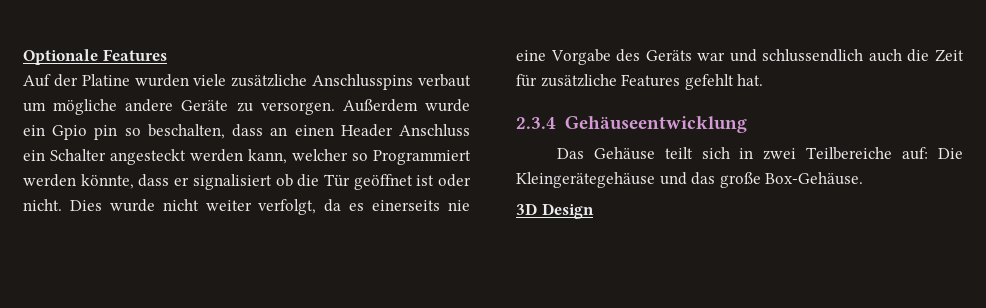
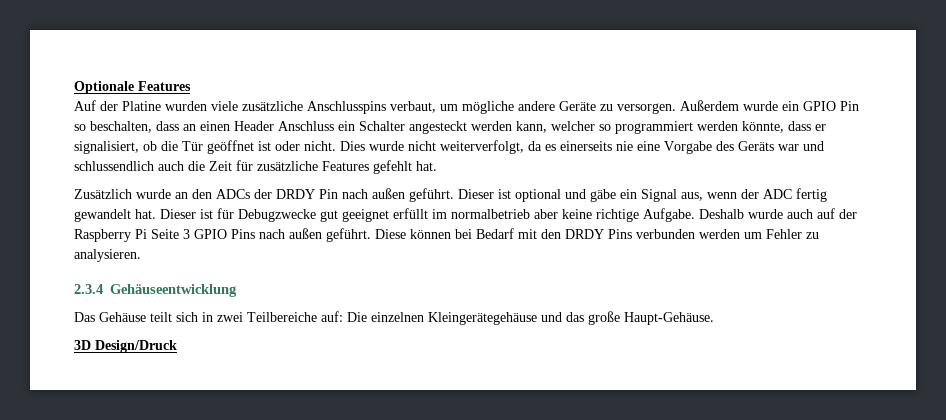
- Auf der Platine wurden viele zusätzliche Anschlusspins verbaut um mögliche andere Geräte zu versorgen.
+ Auf der Platine wurden viele zusätzliche Anschlusspins verbaut, um mögliche andere Geräte zu versorgen.
- Außerdem wurde ein Gpio pin so beschalten, dass an einen Header Anschluss ein Schalter angesteckt werden kann, welcher so Programmiert werden könnte, dass er signalisiert ob die Tür geöffnet ist oder nicht.
+ Außerdem wurde ein GPIO Pin so beschalten, dass an einen Header Anschluss ein Schalter angesteckt werden kann, welcher so programmiert werden könnte, dass er signalisiert, ob die Tür geöffnet ist oder nicht.
- Dies wurde nicht weiter verfolgt, da es einerseits nie eine Vorgabe des Geräts war und schlussendlich auch die Zeit für zusätzliche Features gefehlt hat.
+ Dies wurde nicht weiterverfolgt, da es einerseits nie eine Vorgabe des Geräts war und schlussendlich auch die Zeit für zusätzliche Features gefehlt hat.
+ Zusätzlich wurde an den ADCs der DRDY Pin nach außen geführt. Dieser ist optional und gäbe ein Signal aus, wenn der ADC fertig gewandelt hat. Dieser ist für Debugzwecke gut geeignet erfüllt im normalbetrieb aber keine richtige Aufgabe. Deshalb wurde auch auf der Raspberry Pi Seite 3 GPIO Pins nach außen geführt. Diese können bei Bedarf mit den DRDY Pins verbunden werden um Fehler zu analysieren.
- Das Gehäuse teilt sich in zwei Teilbereiche auf: Die Kleingerätegehäuse und das große Box-Gehäuse.
+ Das Gehäuse teilt sich in zwei Teilbereiche auf: Die einzelnen Kleingerätegehäuse und das große Haupt-Gehäuse.
- 3D Design
+ 3D Design/Druck

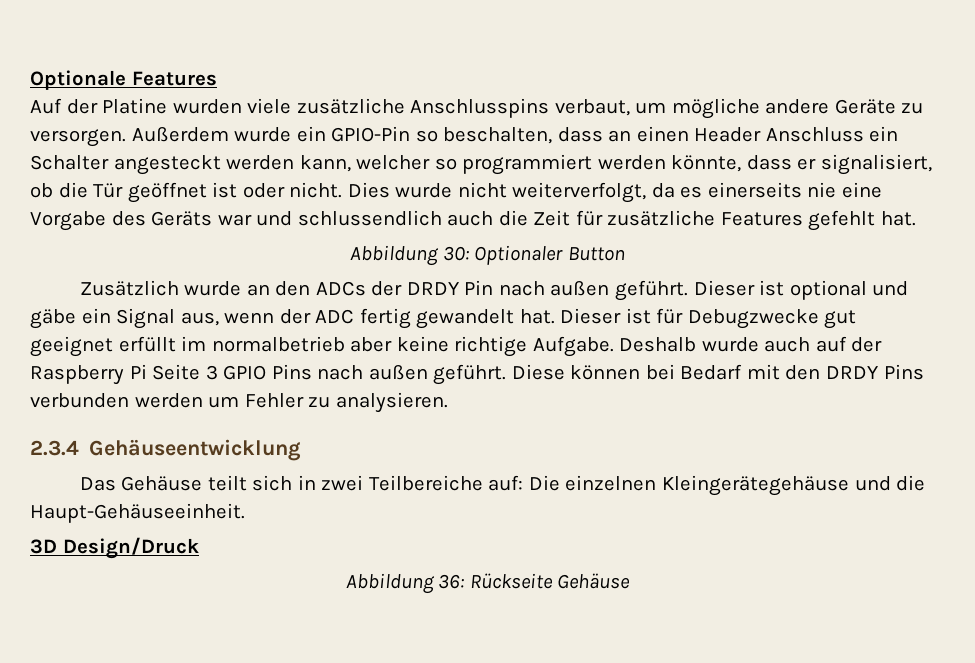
- Außerdem wurde ein GPIO Pin so beschalten, dass an einen Header Anschluss ein Schalter angesteckt werden kann, welcher so programmiert werden könnte, dass er signalisiert, ob die Tür geöffnet ist oder nicht.
+ Außerdem wurde ein GPIO-Pin so beschalten, dass an einen Header Anschluss ein Schalter angesteckt werden kann, welcher so programmiert werden könnte, dass er signalisiert, ob die Tür geöffnet ist oder nicht.
+ Abbildung 30: Optionaler Button
- Das Gehäuse teilt sich in zwei Teilbereiche auf: Die einzelnen Kleingerätegehäuse und das große Haupt-Gehäuse.
+ Das Gehäuse teilt sich in zwei Teilbereiche auf: Die einzelnen Kleingerätegehäuse und die Haupt-Gehäuseeinheit.
+ Abbildung 36: Rückseite Gehäuse

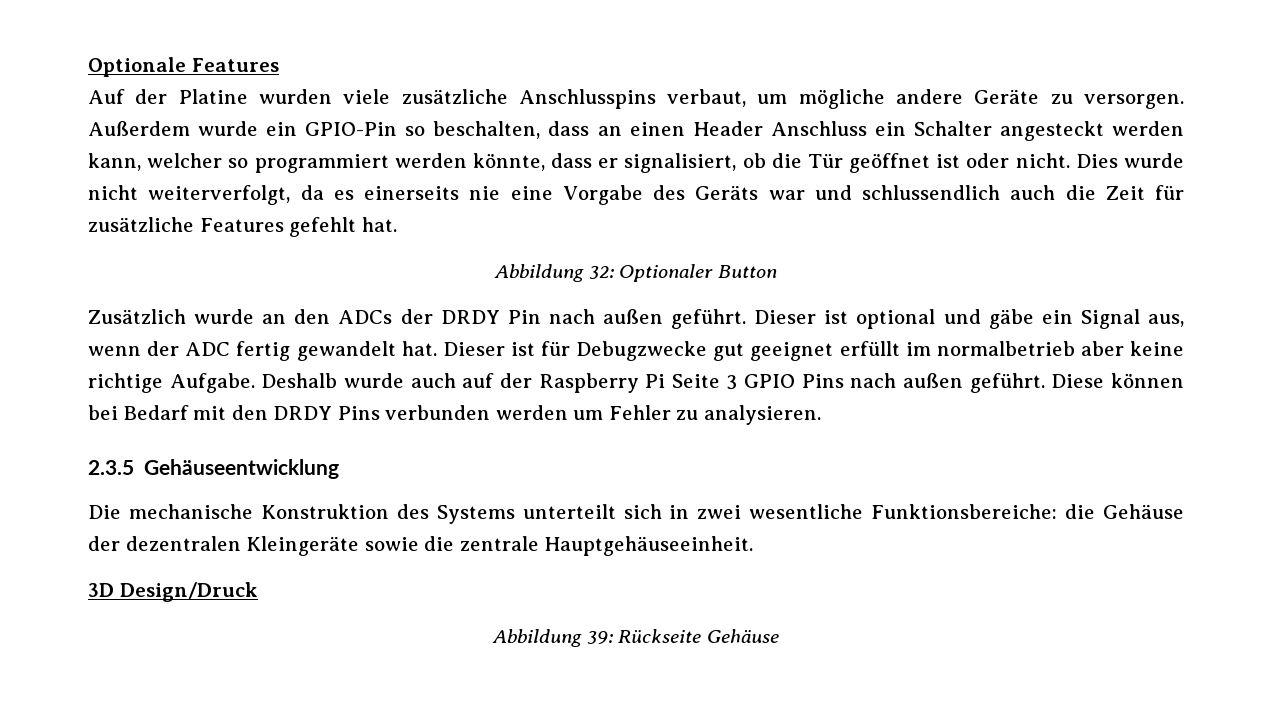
- Abbildung 30: Optionaler Button
+ Abbildung 32: Optionaler Button
- 2.3.4 Gehäuseentwicklung
+ 2.3.5 Gehäuseentwicklung
- Das Gehäuse teilt sich in zwei Teilbereiche auf: Die einzelnen Kleingerätegehäuse und die Haupt-Gehäuseeinheit.
+ Die mechanische Konstruktion des Systems unterteilt sich in zwei wesentliche Funktionsbereiche: die Gehäuse der dezentralen Kleingeräte sowie die zentrale Hauptgehäuseeinheit.
- Abbildung 36: Rückseite Gehäuse
+ Abbildung 39: Rückseite Gehäuse

